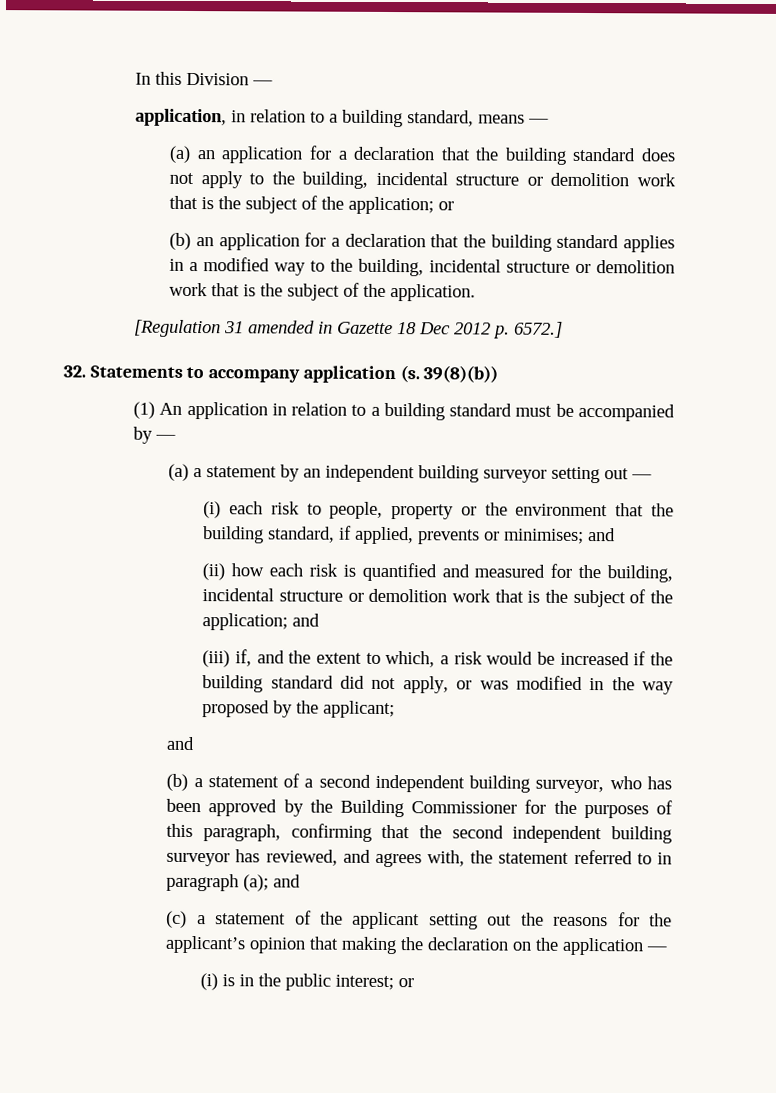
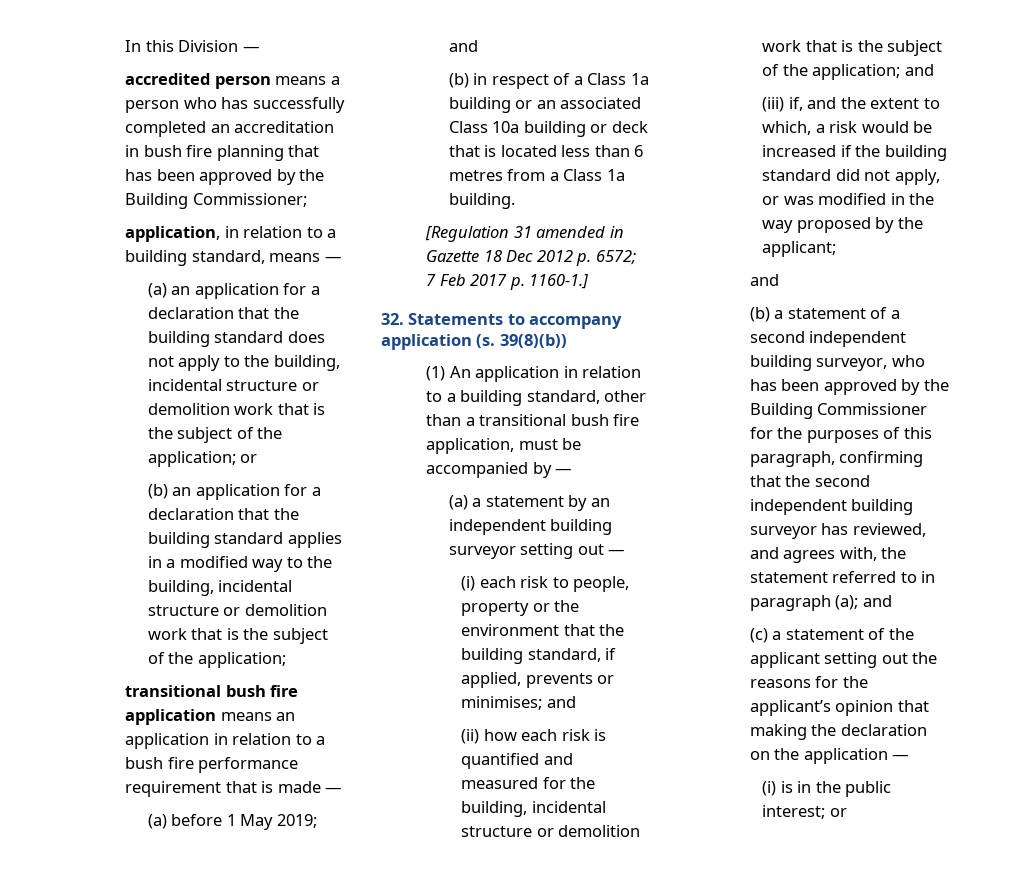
+ accredited person means a person who has successfully completed an accreditation in bush fire planning that has been approved by the Building Commissioner;
- (b) an application for a declaration that the building standard applies in a modified way to the building, incidental structure or demolition work that is the subject of the application.
+ (b) an application for a declaration that the building standard applies in a modified way to the building, incidental structure or demolition work that is the subject of the application;
+ transitional bush fire application means an application in relation to a bush fire performance requirement that is made —
+ (a) before 1 May 2019; and
+ (b) in respect of a Class 1a building or an associated Class 10a building or deck that is located less than 6 metres from a Class 1a building.
- [Regulation 31 amended in Gazette 18 Dec 2012 p. 6572.]
+ [Regulation 31 amended in Gazette 18 Dec 2012 p. 6572; 7 Feb 2017 p. 1160-1.]
- (1) An application in relation to a building standard must be accompanied by —
+ (1) An application in relation to a building standard, other than a transitional bush fire application, must be accompanied by —

